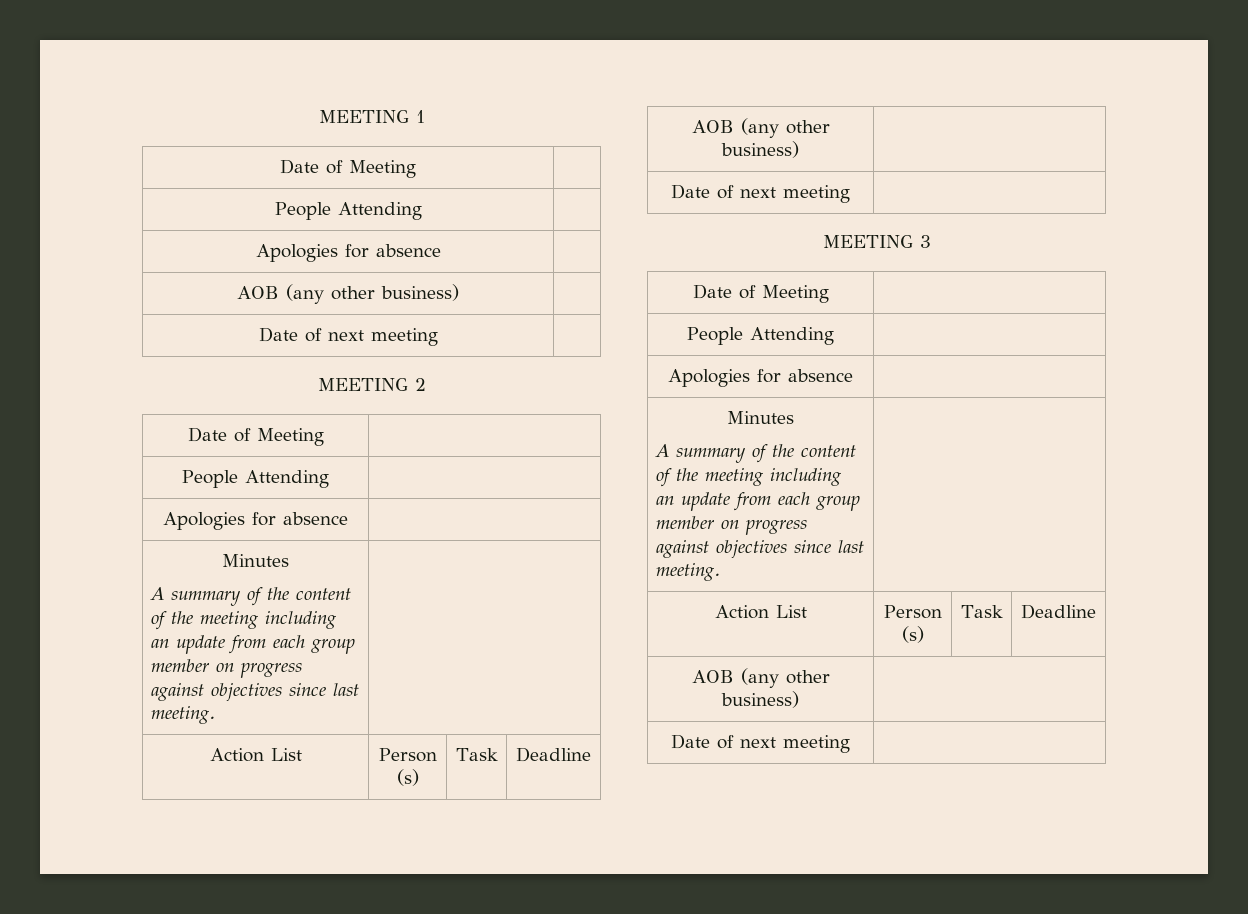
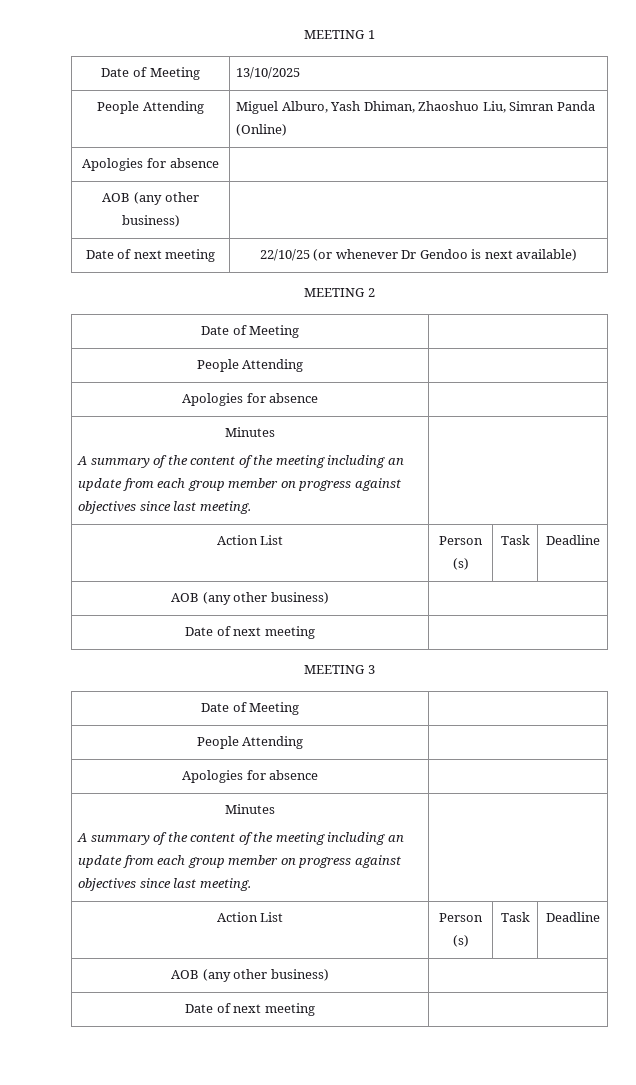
  MEETING 1
- Date of Meeting |
- People Attending |
+ Date of Meeting | 13/10/2025
+ People Attending | Miguel Alburo, Yash Dhiman, Zhaoshuo Liu, Simran Panda (Online)
  Apologies for absence |
  AOB (any other business) |
- Date of next meeting |
+ Date of next meeting | 22/10/25 (or whenever Dr Gendoo is next available)

